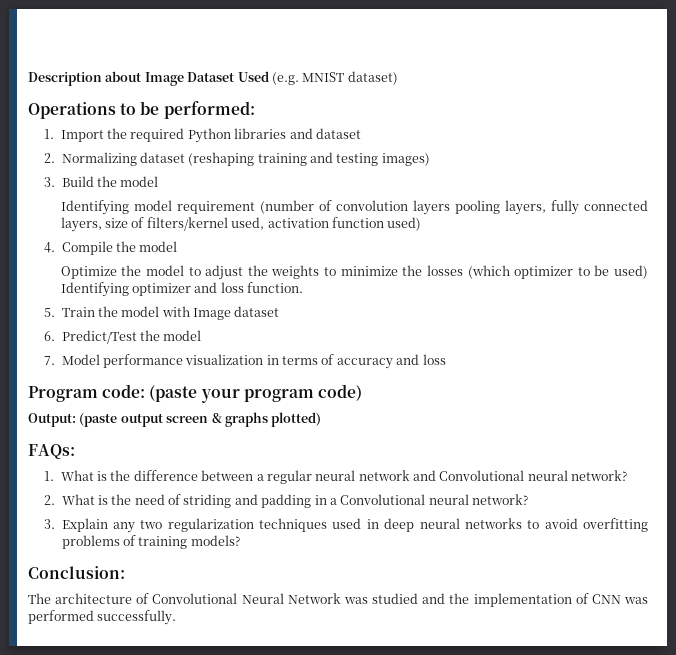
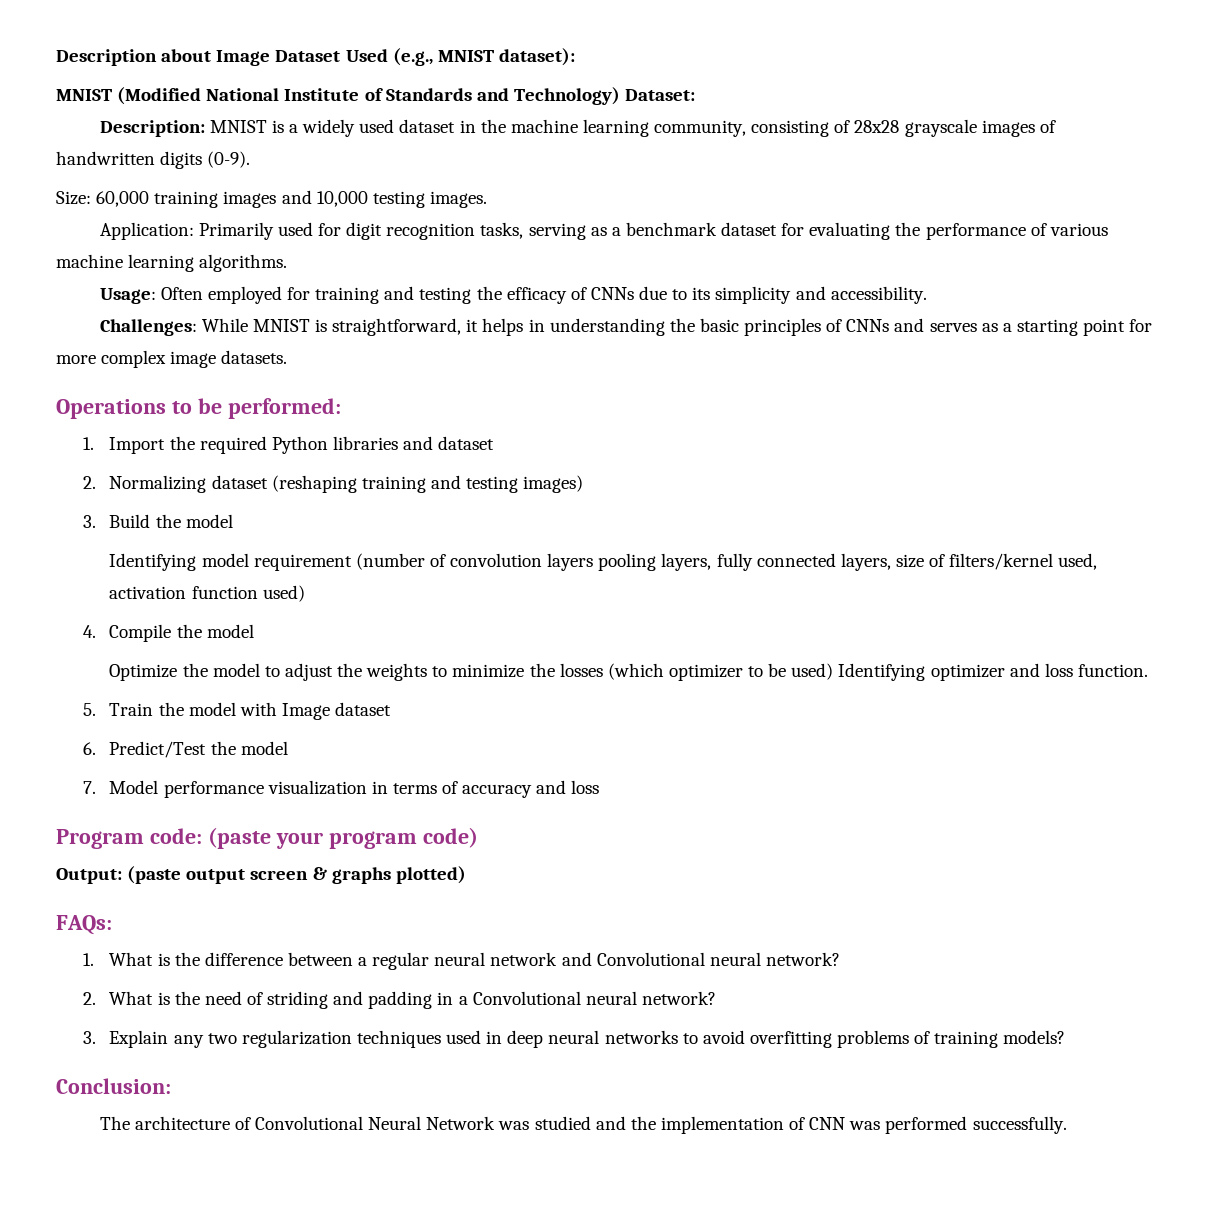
- Description about Image Dataset Used (e.g. MNIST dataset)
+ Description about Image Dataset Used (e.g., MNIST dataset):
+ MNIST (Modified National Institute of Standards and Technology) Dataset:
+ Description: MNIST is a widely used dataset in the machine learning community, consisting of 28x28 grayscale images of handwritten digits (0-9).
+ Size: 60,000 training images and 10,000 testing images.
+ Application: Primarily used for digit recognition tasks, serving as a benchmark dataset for evaluating the performance of various machine learning algorithms.
+ Usage: Often employed for training and testing the efficacy of CNNs due to its simplicity and accessibility.
+ Challenges: While MNIST is straightforward, it helps in understanding the basic principles of CNNs and serves as a starting point for more complex image datasets.

